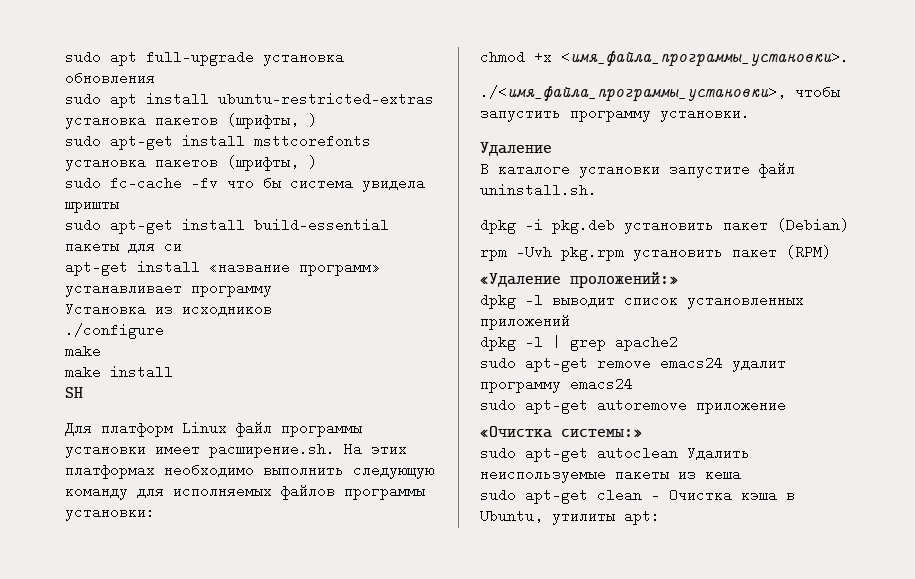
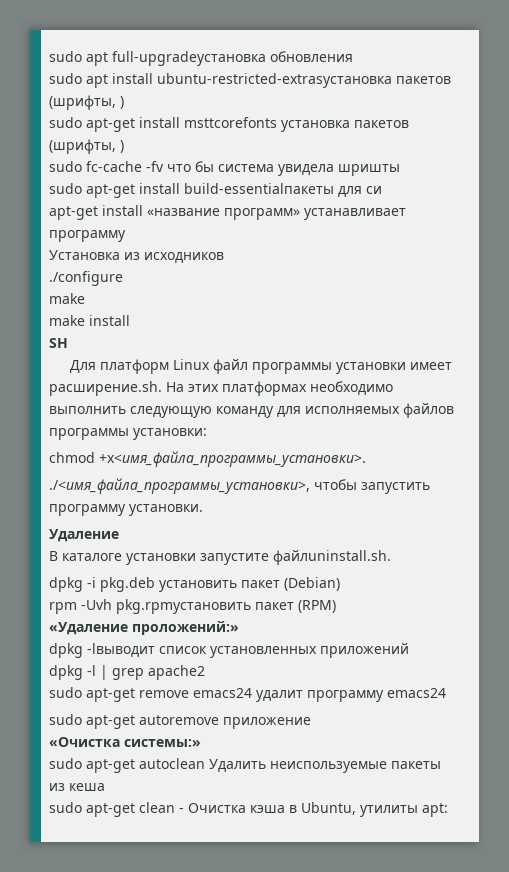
- sudo apt full-upgrade установка обновления
+ sudo apt full-upgradeустановка обновления
- sudo apt install ubuntu-restricted-extras установка пакетов (шрифты, )
+ sudo apt install ubuntu-restricted-extrasустановка пакетов (шрифты, )
- sudo apt-get install build-essential пакеты для си
+ sudo apt-get install build-essentialпакеты для си
- chmod +x <имя_файла_программы_установки>.
+ chmod +x<имя_файла_программы_установки>.
- В каталоге установки запустите файл uninstall.sh.
+ В каталоге установки запустите файлuninstall.sh.
- rpm -Uvh pkg.rpm установить пакет (RPM)
+ rpm -Uvh pkg.rpmустановить пакет (RPM)
- dpkg -l выводит список установленных приложений
+ dpkg -lвыводит список установленных приложений

